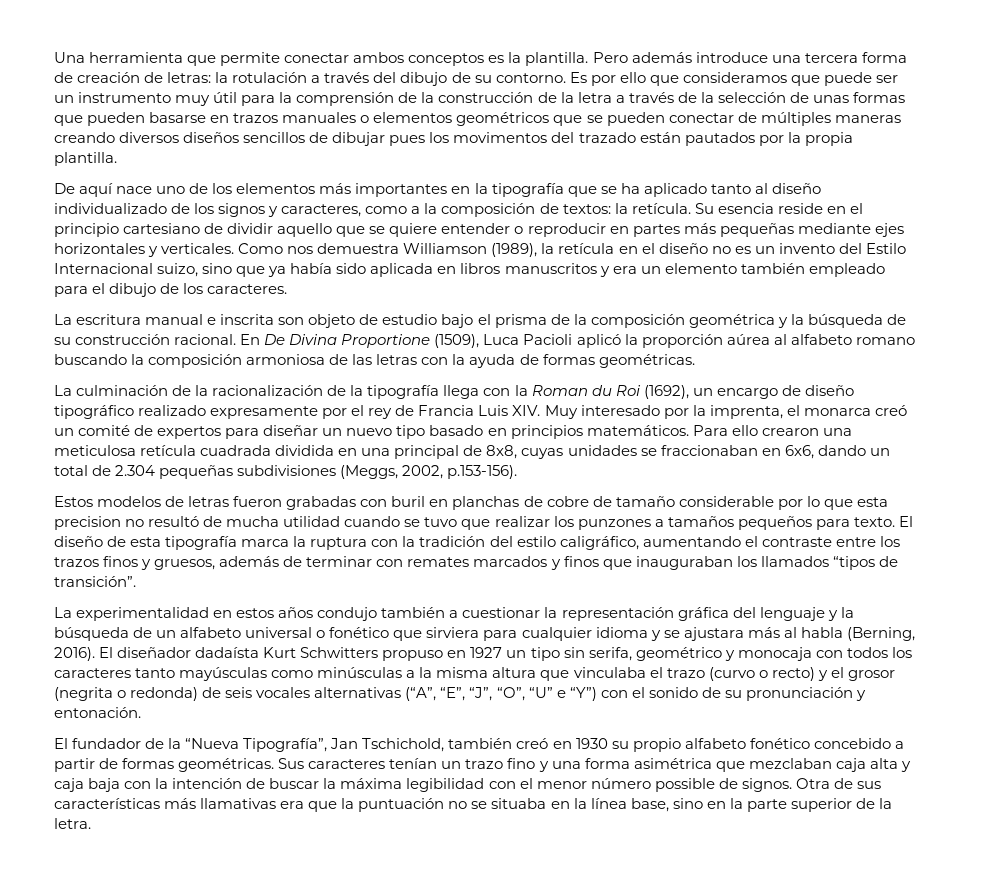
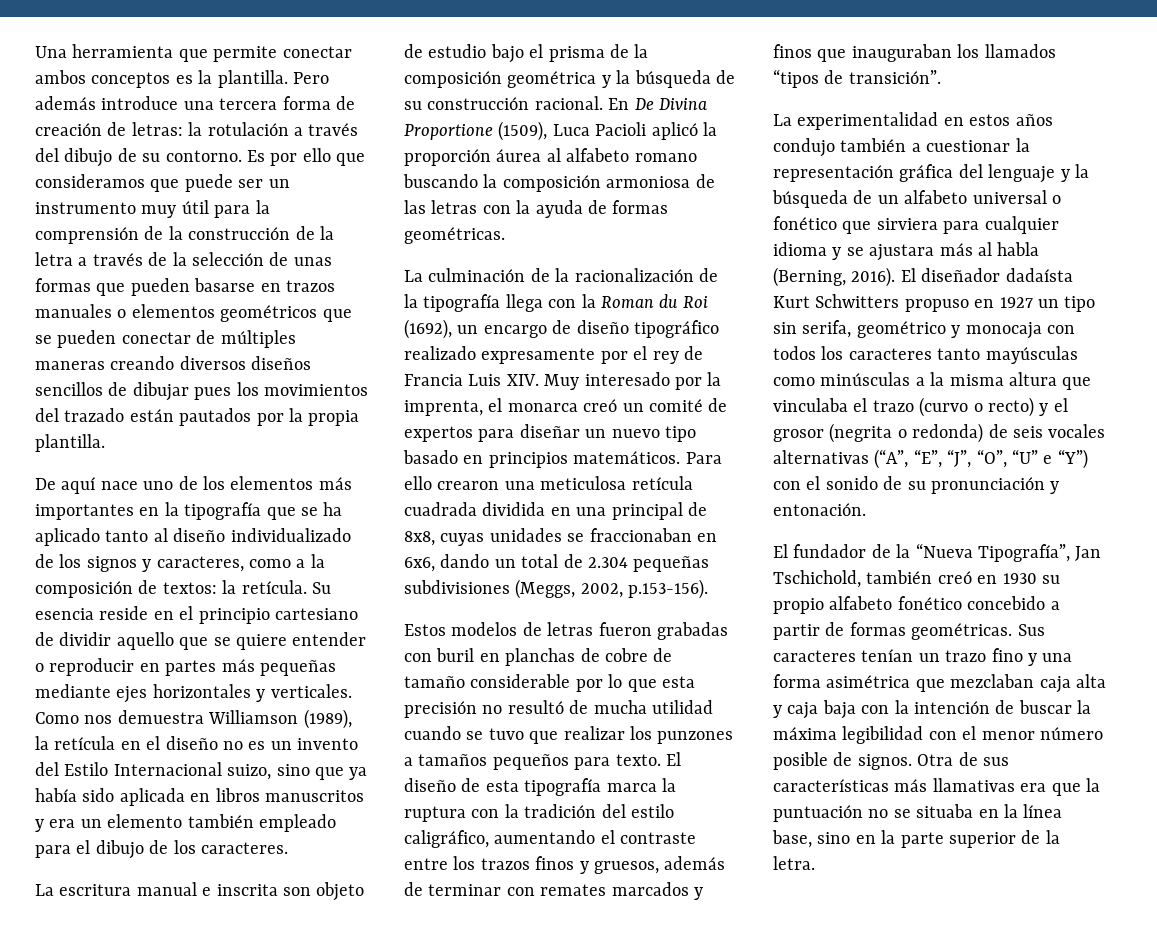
- Es por ello que consideramos que puede ser un instrumento muy útil para la comprensión de la construcción de la letra a través de la selección de unas formas que pueden basarse en trazos manuales o elementos geométricos que se pueden conectar de múltiples maneras creando diversos diseños sencillos de dibujar pues los movimentos del trazado están pautados por la propia plantilla.
+ Es por ello que consideramos que puede ser un instrumento muy útil para la comprensión de la construcción de la letra a través de la selección de unas formas que pueden basarse en trazos manuales o elementos geométricos que se pueden conectar de múltiples maneras creando diversos diseños sencillos de dibujar pues los movimientos del trazado están pautados por la propia plantilla.
- En De Divina Proportione (1509), Luca Pacioli aplicó la proporción aúrea al alfabeto romano buscando la composición armoniosa de las letras con la ayuda de formas geométricas.
+ En De Divina Proportione (1509), Luca Pacioli aplicó la proporción áurea al alfabeto romano buscando la composición armoniosa de las letras con la ayuda de formas geométricas.
- Estos modelos de letras fueron grabadas con buril en planchas de cobre de tamaño considerable por lo que esta precision no resultó de mucha utilidad cuando se tuvo que realizar los punzones a tamaños pequeños para texto.
+ Estos modelos de letras fueron grabadas con buril en planchas de cobre de tamaño considerable por lo que esta precisión no resultó de mucha utilidad cuando se tuvo que realizar los punzones a tamaños pequeños para texto.
- Sus caracteres tenían un trazo fino y una forma asimétrica que mezclaban caja alta y caja baja con la intención de buscar la máxima legibilidad con el menor número possible de signos.
+ Sus caracteres tenían un trazo fino y una forma asimétrica que mezclaban caja alta y caja baja con la intención de buscar la máxima legibilidad con el menor número posible de signos.

